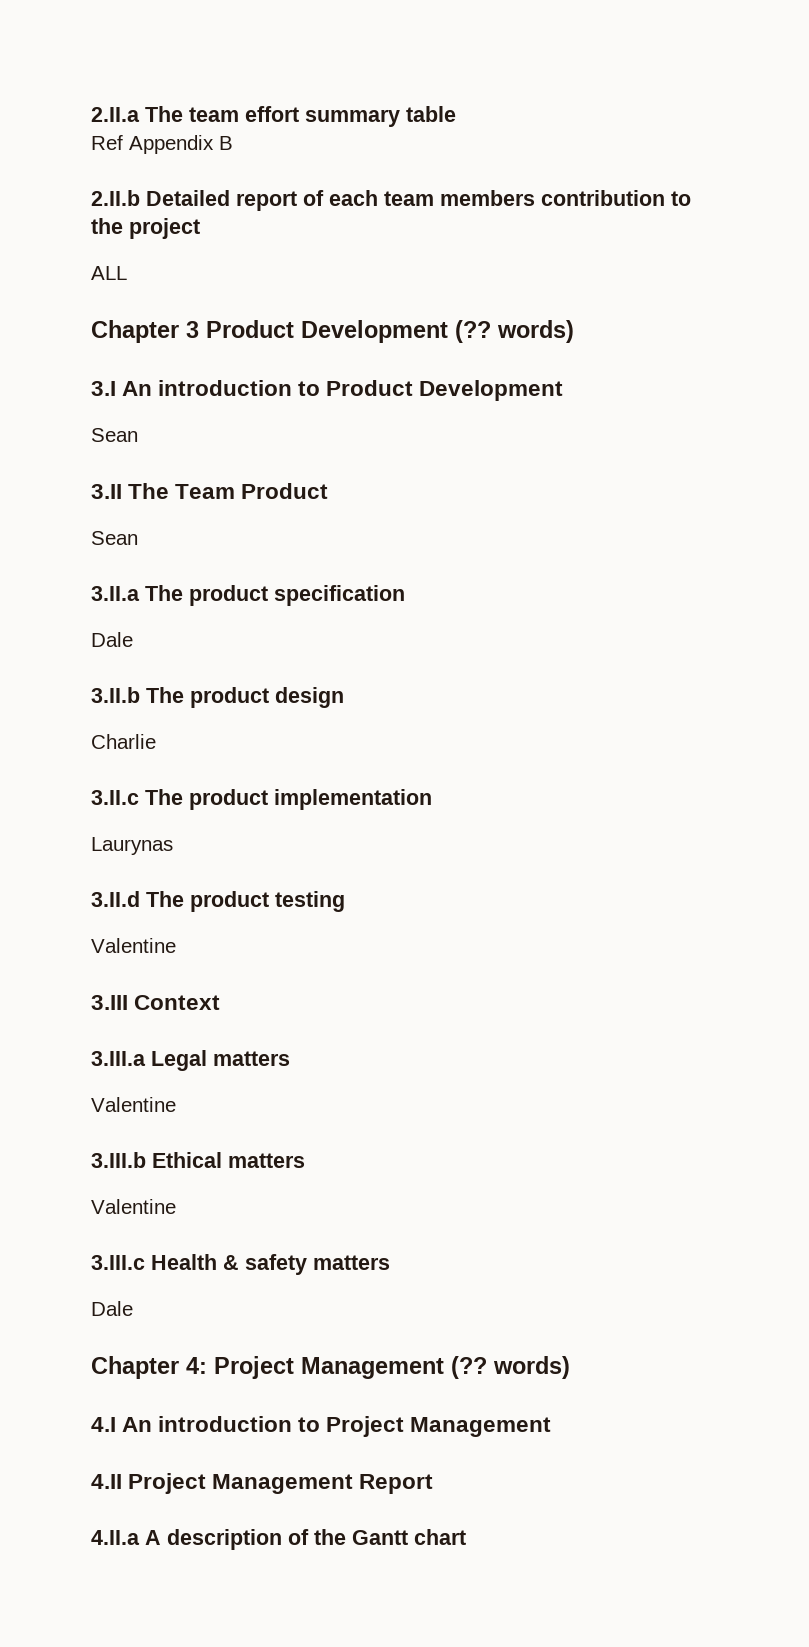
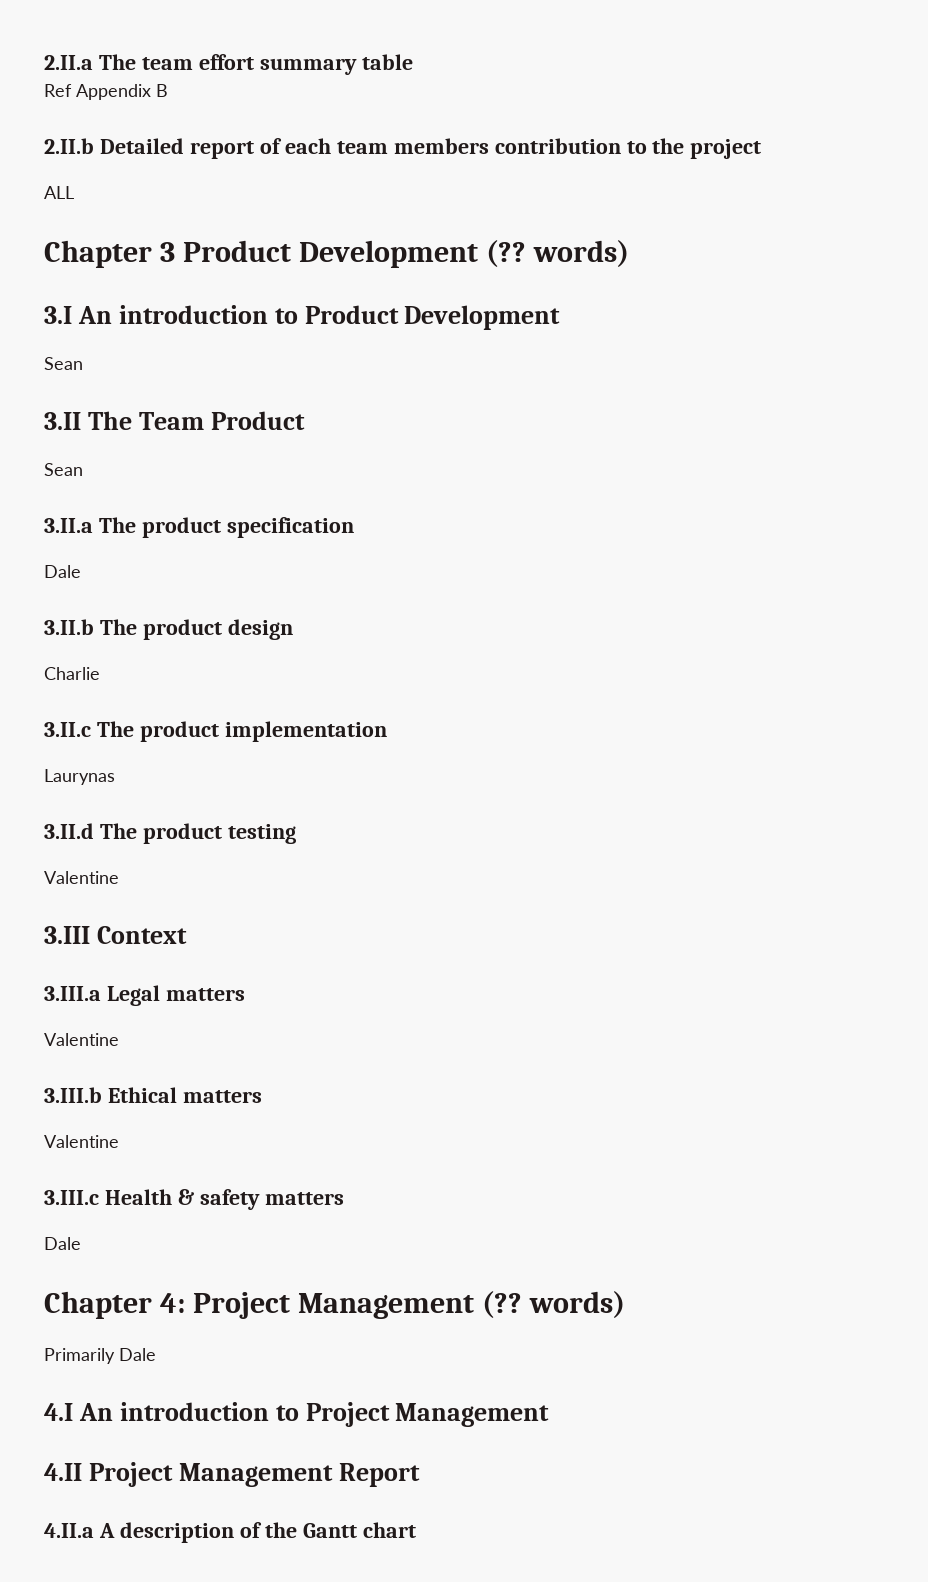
+ Primarily Dale

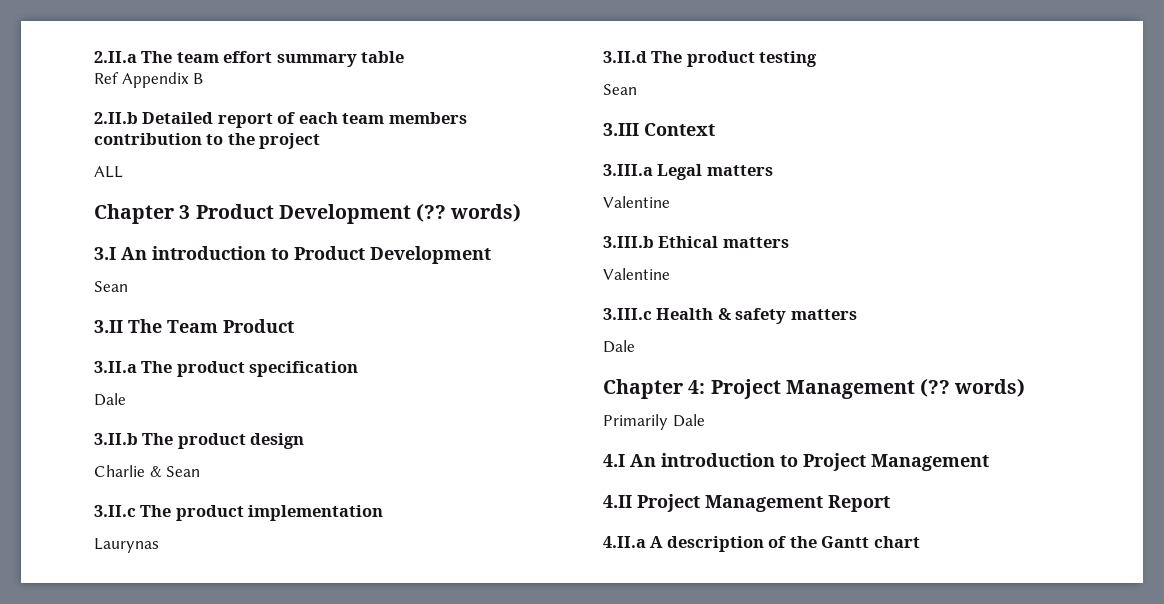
  3.II The Team Product
- Sean
- Charlie
+ Charlie & Sean
  3.II.d The product testing
- Valentine
+ Sean

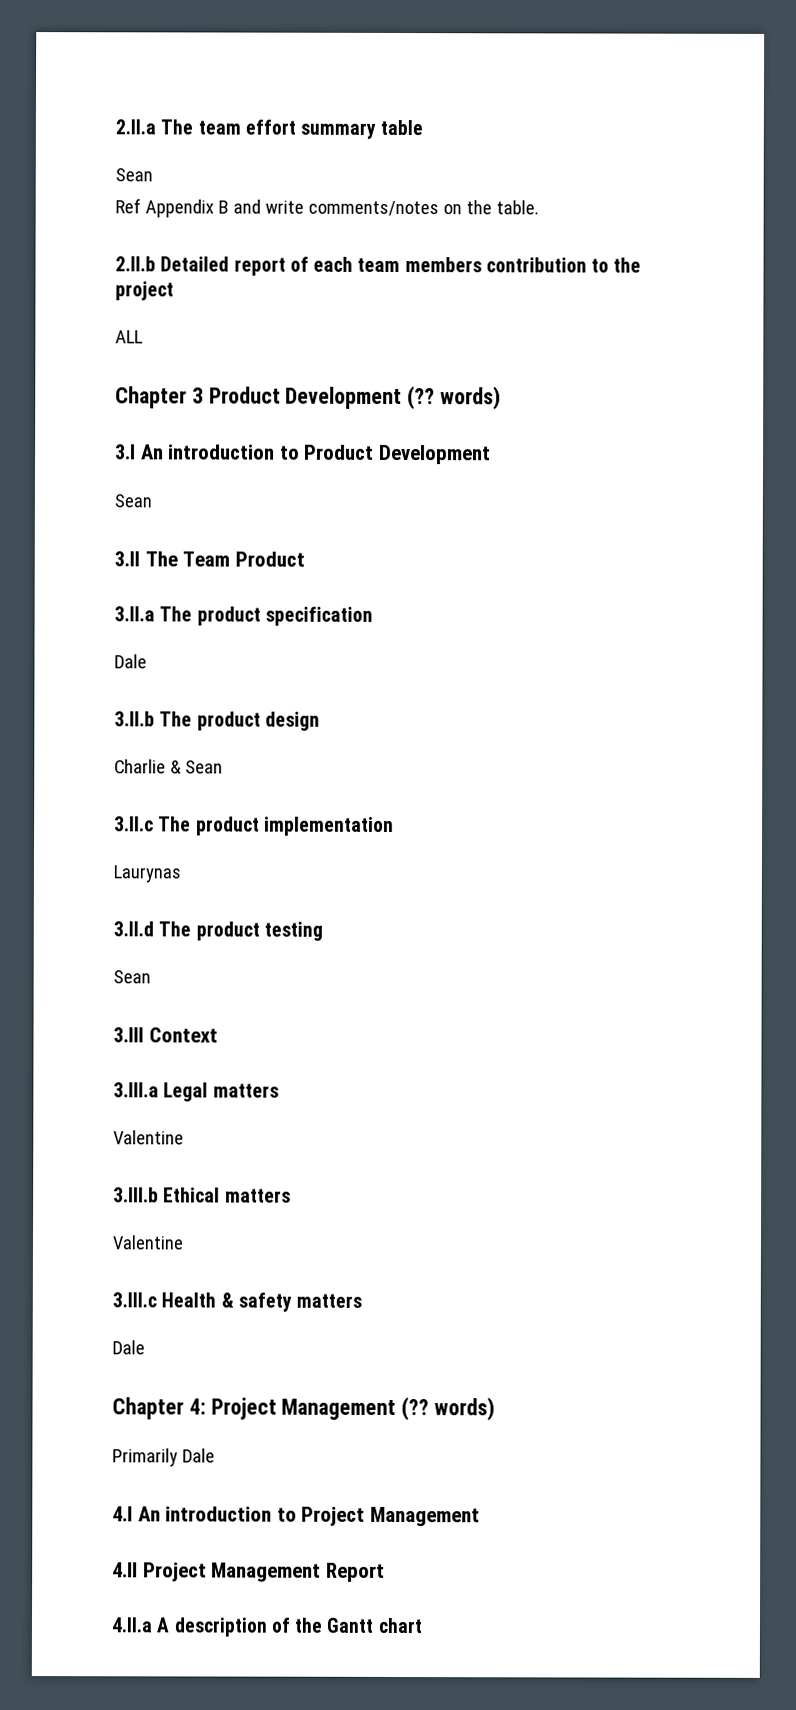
  2.II.a The team effort summary table
+ Sean
- Ref Appendix B
+ Ref Appendix B and write comments/notes on the table.

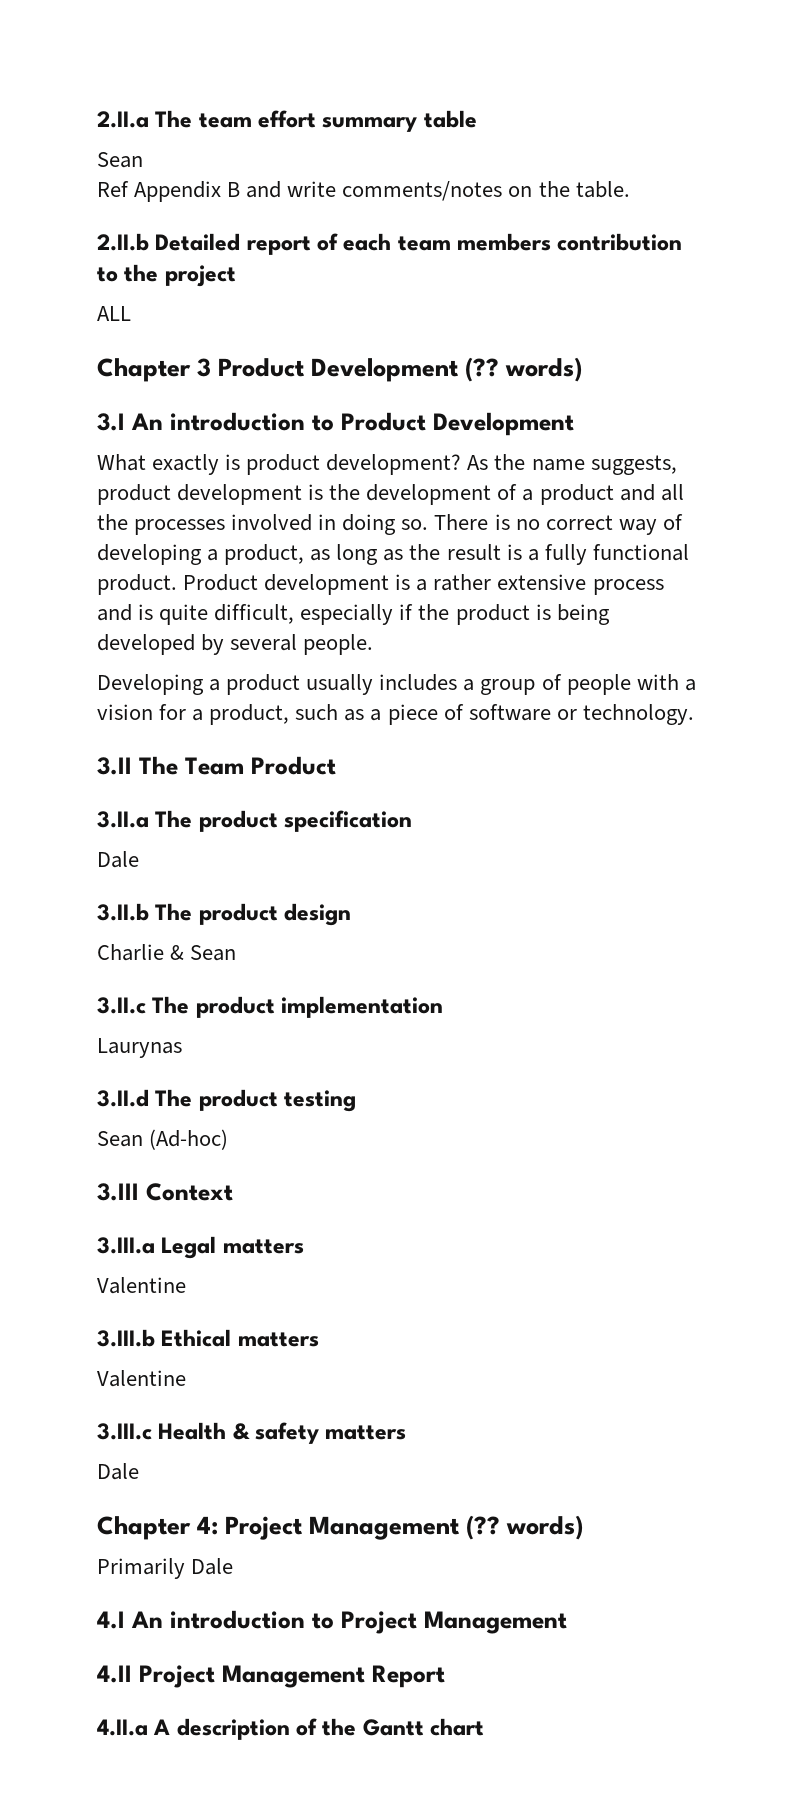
  3.I An introduction to Product Development
- Sean
+ What exactly is product development? As the name suggests, product development is the development of a product and all the processes involved in doing so. There is no correct way of developing a product, as long as the result is a fully functional product. Product development is a rather extensive process and is quite difficult, especially if the product is being developed by several people.
+ Developing a product usually includes a group of people with a vision for a product, such as a piece of software or technology.
  3.II.d The product testing
- Sean
+ Sean (Ad-hoc)

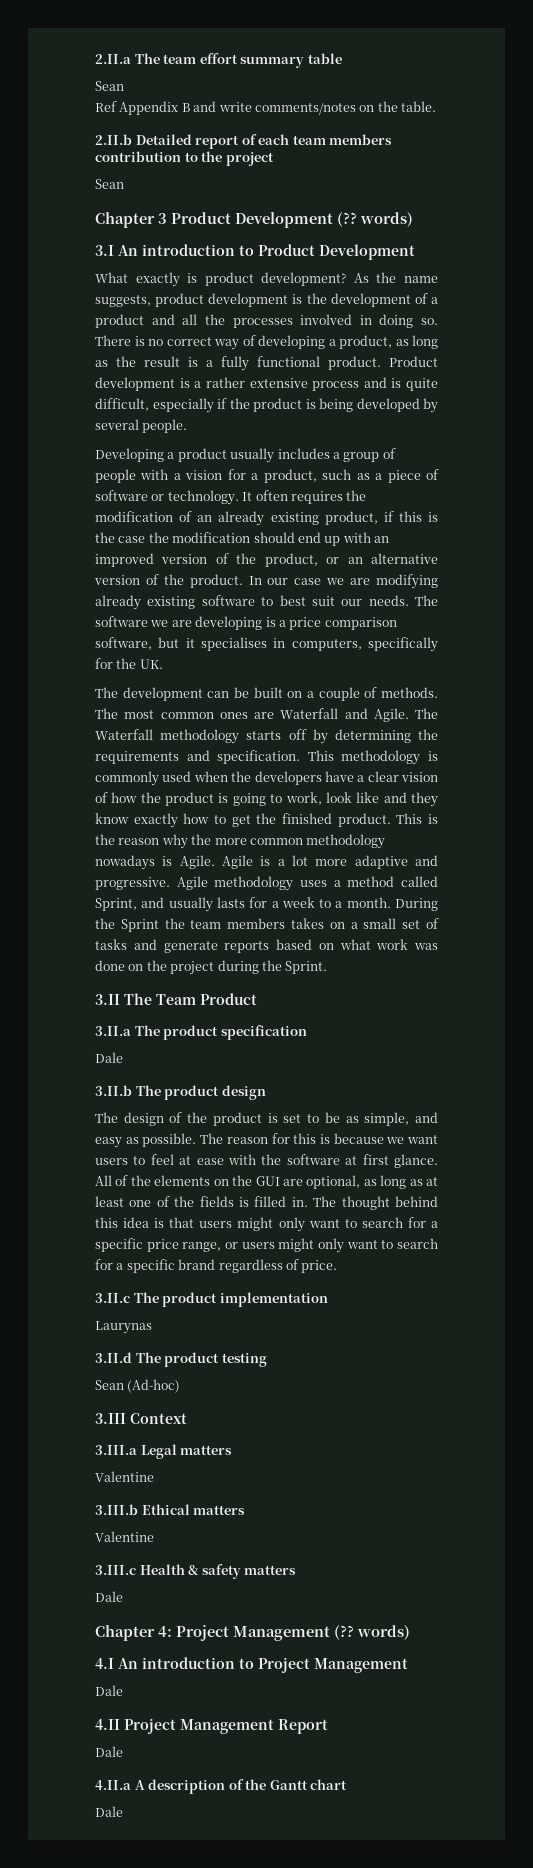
  2.II.b Detailed report of each team members contribution to the project
- ALL
+ Sean
+ It often requires the modification of an already existing product, if this is the case the modification should end up with an improved version of the product, or an alternative version of the product. In our case we are modifying already existing software to best suit our needs. The software we are developing is a price comparison software, but it specialises in computers, specifically for the UK.
+ The development can be built on a couple of methods. The most common ones are Waterfall and Agile. The Waterfall methodology starts off by determining the requirements and specification. This methodology is commonly used when the developers have a clear vision of how the product is going to work, look like and they know exactly how to get the finished product. This is the reason why the more common methodology nowadays is Agile. Agile is a lot more adaptive and progressive. Agile methodology uses a method called Sprint, and usually lasts for a week to a month. During the Sprint the team members takes on a small set of tasks and generate reports based on what work was done on the project during the Sprint.
- Charlie & Sean
+ The design of the product is set to be as simple, and easy as possible. The reason for this is because we want users to feel at ease with the software at first glance. All of the elements on the GUI are optional, as long as at least one of the fields is filled in. The thought behind this idea is that users might only want to search for a specific price range, or users might only want to search for a specific brand regardless of price.
- Primarily Dale
  4.I An introduction to Project Management
+ Dale
  4.II Project Management Report
+ Dale
  4.II.a A description of the Gantt chart
+ Dale

